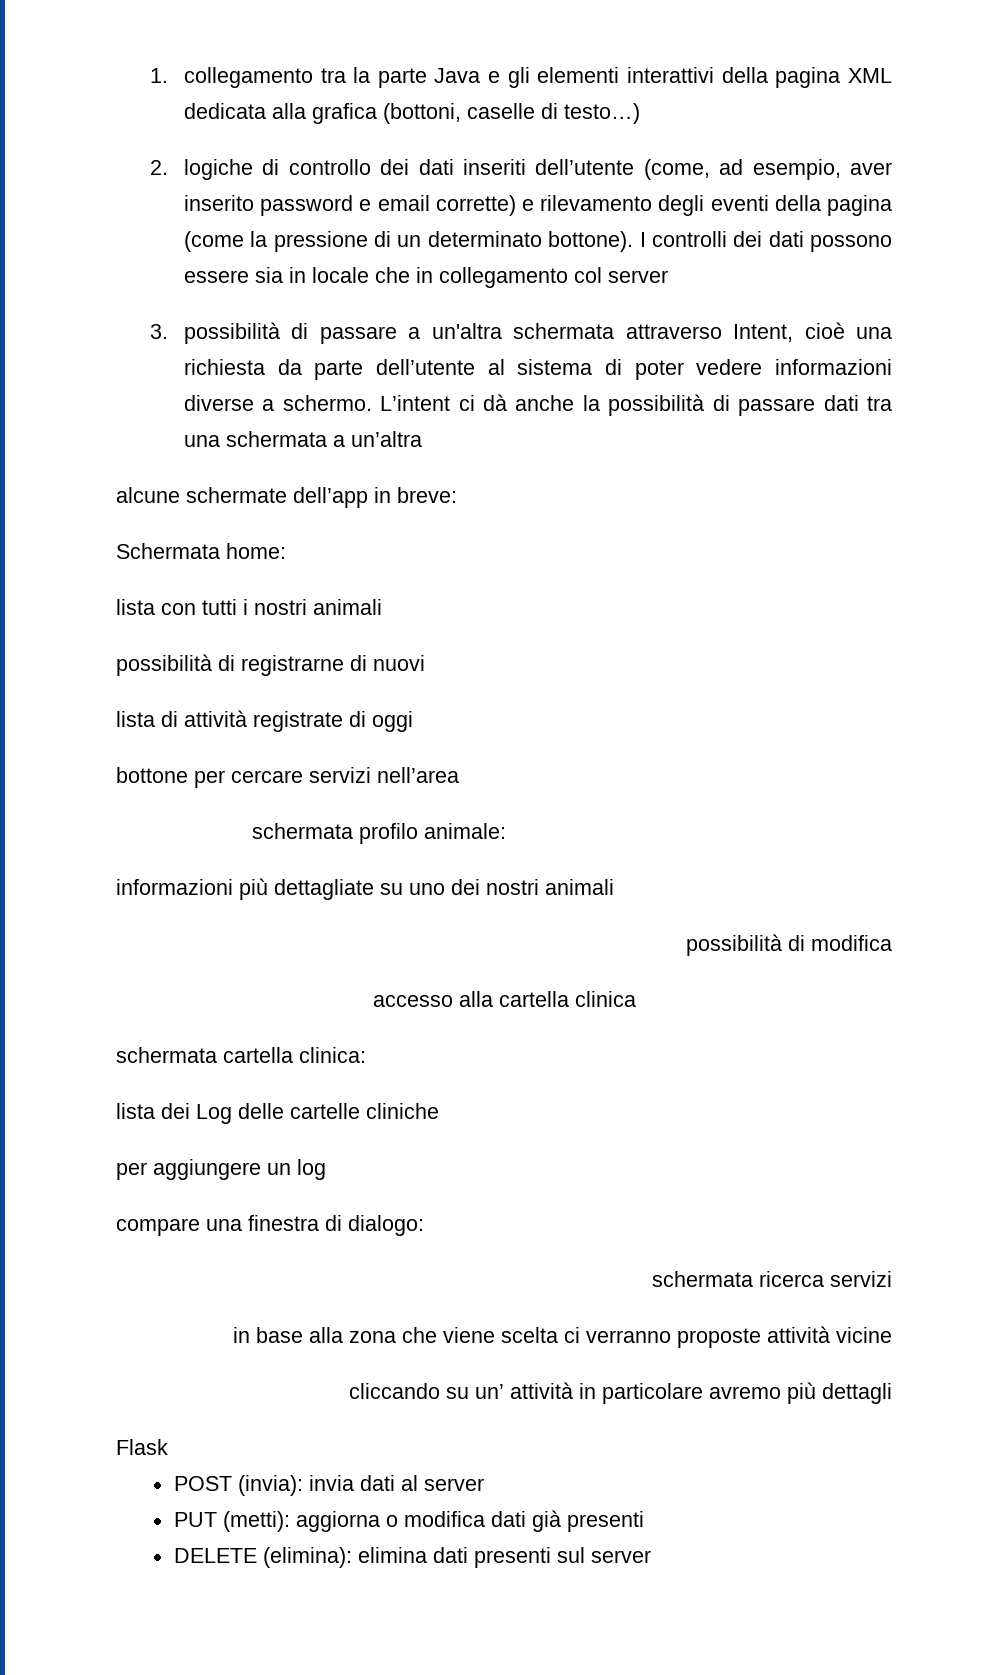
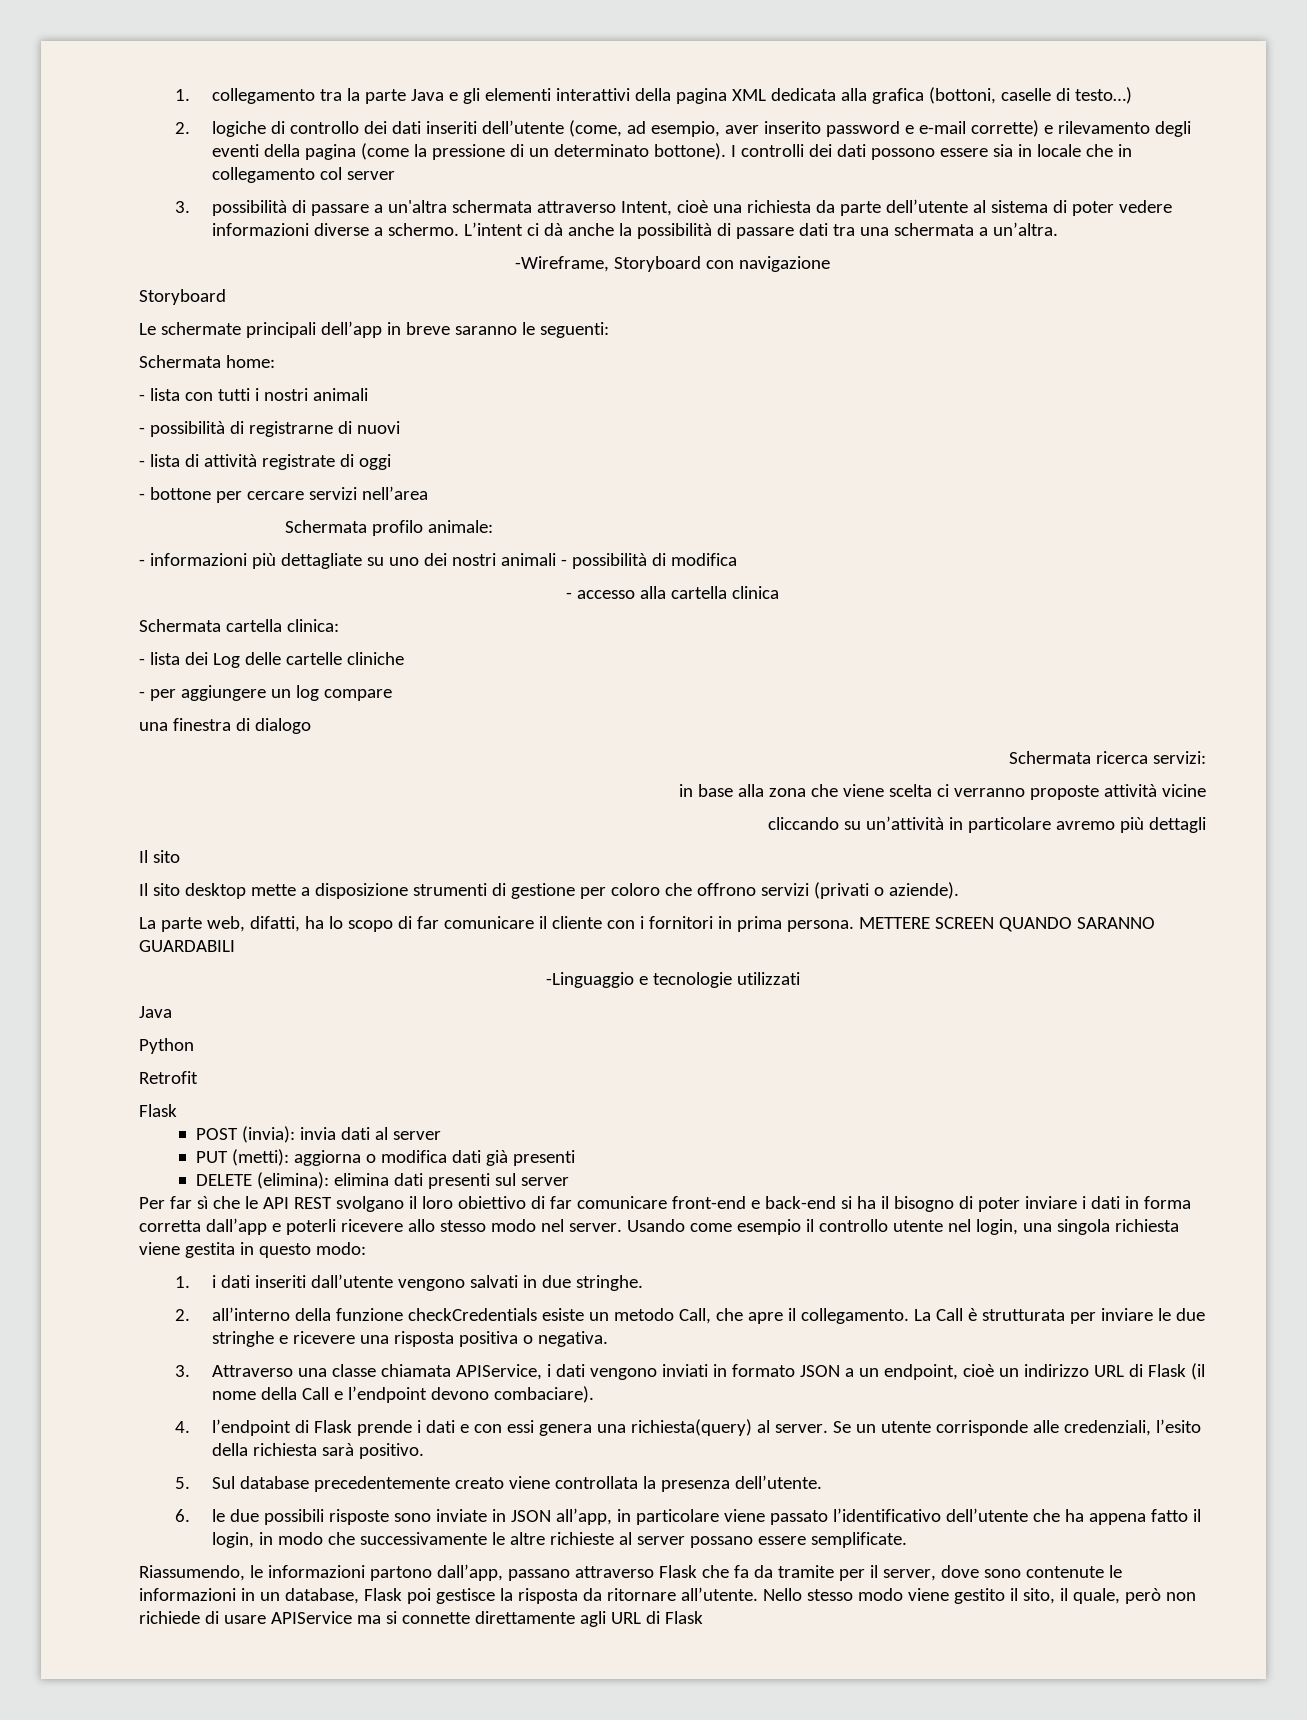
- 2. logiche di controllo dei dati inseriti dell’utente (come, ad esempio, aver inserito password e email corrette) e rilevamento degli eventi della pagina (come la pressione di un determinato bottone).
+ 2. logiche di controllo dei dati inseriti dell’utente (come, ad esempio, aver inserito password e e-mail corrette) e rilevamento degli eventi della pagina (come la pressione di un determinato bottone).
- L’intent ci dà anche la possibilità di passare dati tra una schermata a un’altra
- alcune schermate dell’app in breve:
+ L’intent ci dà anche la possibilità di passare dati tra una schermata a un’altra.
+ -Wireframe, Storyboard con navigazione
+ Storyboard
+ Le schermate principali dell’app in breve saranno le seguenti:
- lista con tutti i nostri animali
+ - lista con tutti i nostri animali
- possibilità di registrarne di nuovi
+ - possibilità di registrarne di nuovi
- lista di attività registrate di oggi
+ - lista di attività registrate di oggi
- bottone per cercare servizi nell’area
+ - bottone per cercare servizi nell’area
- schermata profilo animale:
+ Schermata profilo animale:
- informazioni più dettagliate su uno dei nostri animali
- possibilità di modifica
+ - informazioni più dettagliate su uno dei nostri animali - possibilità di modifica
- accesso alla cartella clinica
+ - accesso alla cartella clinica
- schermata cartella clinica:
+ Schermata cartella clinica:
- lista dei Log delle cartelle cliniche
+ - lista dei Log delle cartelle cliniche
- per aggiungere un log
- compare una finestra di dialogo:
- schermata ricerca servizi
+ - per aggiungere un log compare
+ una finestra di dialogo
+ Schermata ricerca servizi:
- cliccando su un’ attività in particolare avremo più dettagli
+ cliccando su un’attività in particolare avremo più dettagli
+ Il sito
+ Il sito desktop mette a disposizione strumenti di gestione per coloro che offrono servizi (privati o aziende).
+ La parte web, difatti, ha lo scopo di far comunicare il cliente con i fornitori in prima persona. METTERE SCREEN QUANDO SARANNO GUARDABILI
+ -Linguaggio e tecnologie utilizzati
+ Java
+ Python
+ Retrofit
+ Per far sì che le API REST svolgano il loro obiettivo di far comunicare front-end e back-end si ha il bisogno di poter inviare i dati in forma corretta dall’app e poterli ricevere allo stesso modo nel server. Usando come esempio il controllo utente nel login, una singola richiesta viene gestita in questo modo:
+ 1. i dati inseriti dall’utente vengono salvati in due stringhe.
+ 2. all’interno della funzione checkCredentials esiste un metodo Call, che apre il collegamento. La Call è strutturata per inviare le due stringhe e ricevere una risposta positiva o negativa.
+ 3. Attraverso una classe chiamata APIService, i dati vengono inviati in formato JSON a un endpoint, cioè un indirizzo URL di Flask (il nome della Call e l’endpoint devono combaciare).
+ 4. l’endpoint di Flask prende i dati e con essi genera una richiesta(query) al server. Se un utente corrisponde alle credenziali, l’esito della richiesta sarà positivo.
+ 5. Sul database precedentemente creato viene controllata la presenza dell’utente.
+ 6. le due possibili risposte sono inviate in JSON all’app, in particolare viene passato l’identificativo dell’utente che ha appena fatto il login, in modo che successivamente le altre richieste al server possano essere semplificate.
+ Riassumendo, le informazioni partono dall’app, passano attraverso Flask che fa da tramite per il server, dove sono contenute le informazioni in un database, Flask poi gestisce la risposta da ritornare all’utente. Nello stesso modo viene gestito il sito, il quale, però non richiede di usare APIService ma si connette direttamente agli URL di Flask

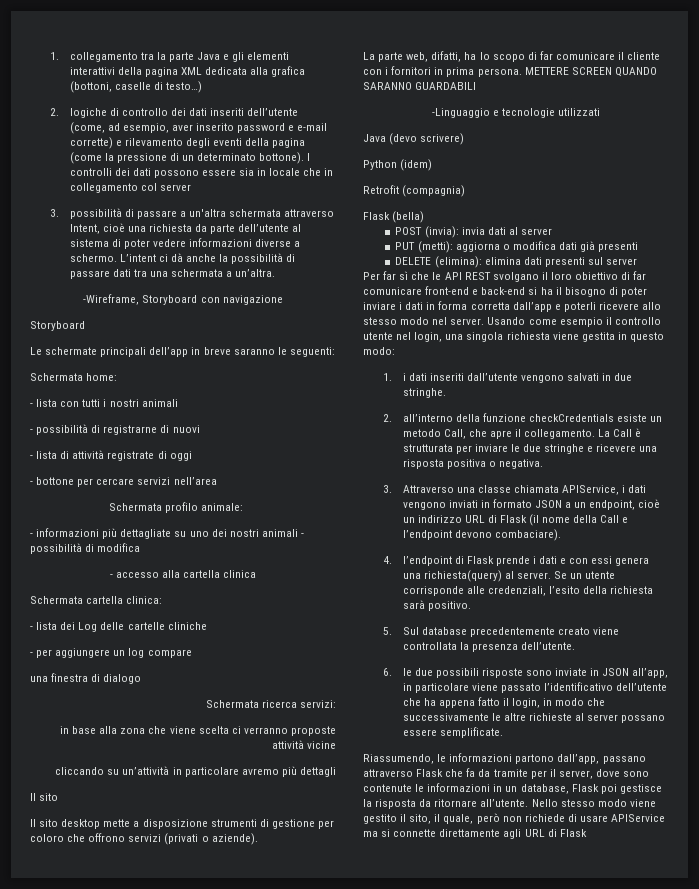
  -Linguaggio e tecnologie utilizzati
- Java
+ Java (devo scrivere)
- Python
+ Python (idem)
- Retrofit
- Flask
+ Retrofit (compagnia)
+ Flask (bella)

